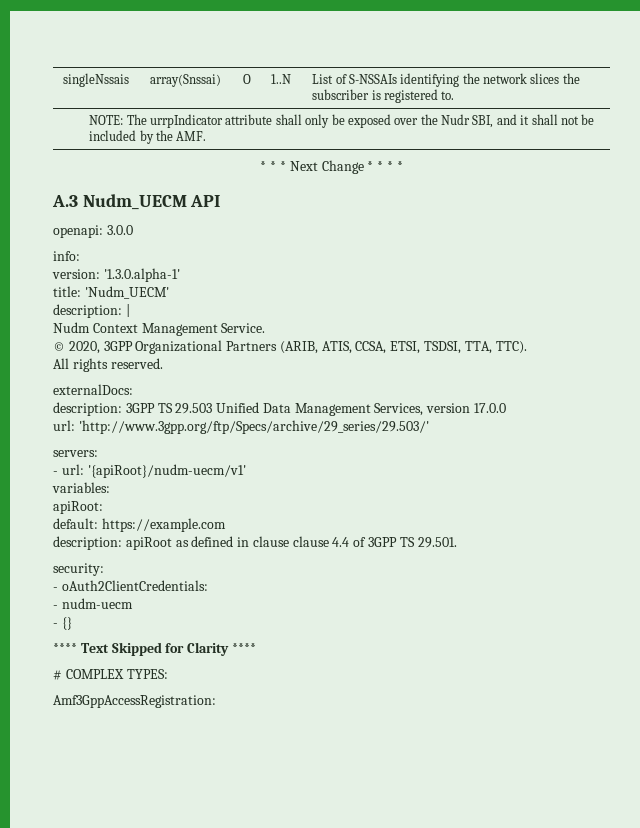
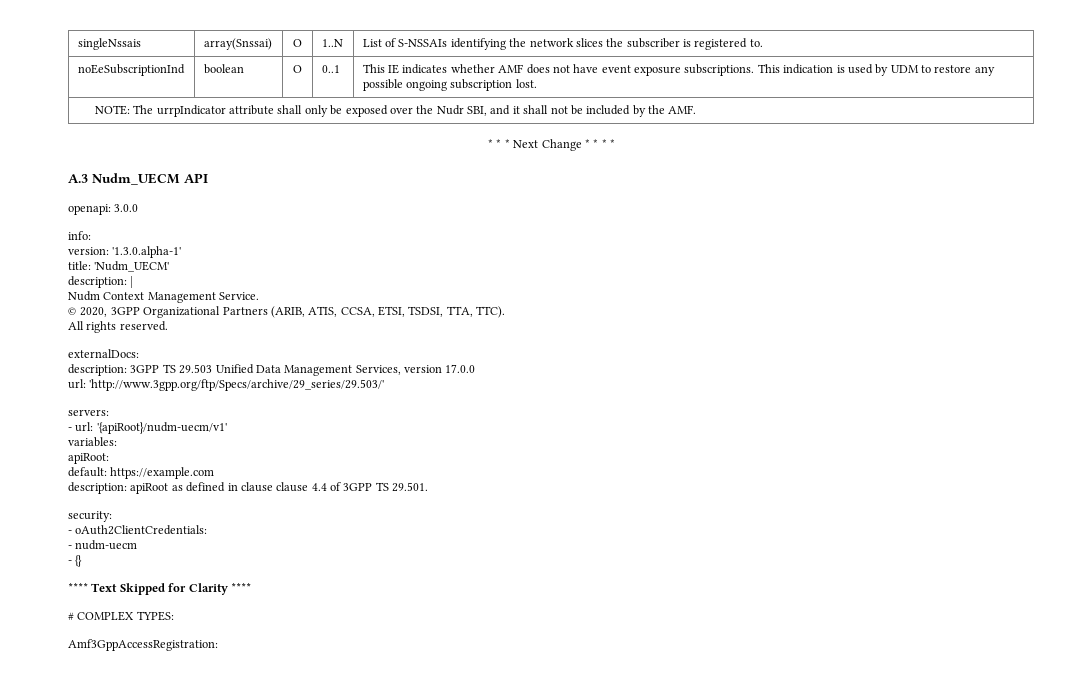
+ noEeSubscriptionInd | boolean | O | 0..1 | This IE indicates whether AMF does not have event exposure subscriptions. This indication is used by UDM to restore any possible ongoing subscription lost.

